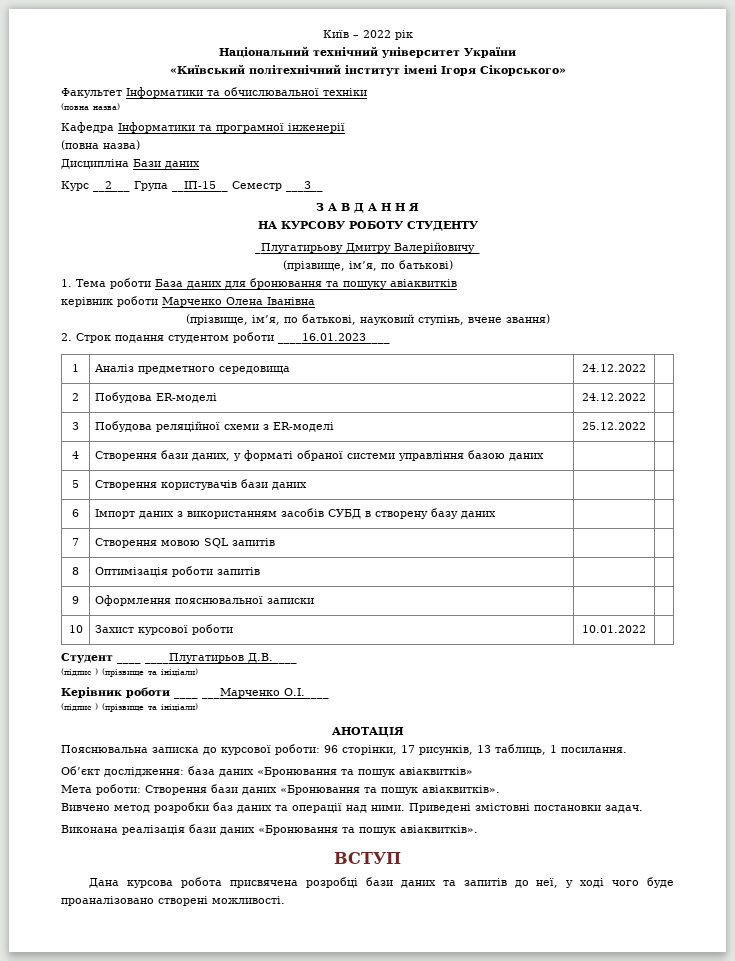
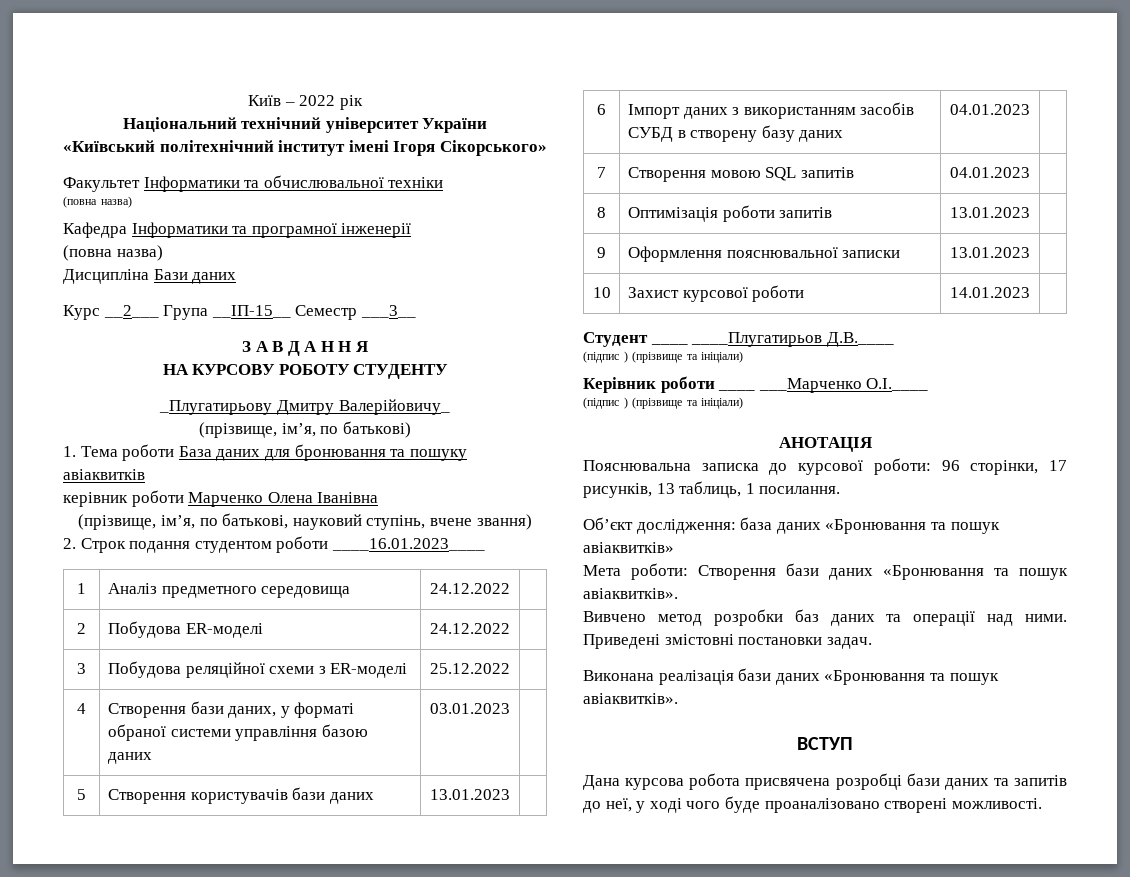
- 4 | Створення бази даних, у форматі обраної системи управління базою даних | |
+ 4 | Створення бази даних, у форматі обраної системи управління базою даних | 03.01.2023 |
- 5 | Створення користувачів бази даних | |
+ 5 | Створення користувачів бази даних | 13.01.2023 |
- 6 | Імпорт даних з використанням засобів СУБД в створену базу даних | |
+ 6 | Імпорт даних з використанням засобів СУБД в створену базу даних | 04.01.2023 |
- 7 | Створення мовою SQL запитів | |
+ 7 | Створення мовою SQL запитів | 04.01.2023 |
- 8 | Оптимізація роботи запитів | |
+ 8 | Оптимізація роботи запитів | 13.01.2023 |
- 9 | Оформлення пояснювальної записки | |
+ 9 | Оформлення пояснювальної записки | 13.01.2023 |
- 10 | Захист курсової роботи | 10.01.2022 |
+ 10 | Захист курсової роботи | 14.01.2023 |

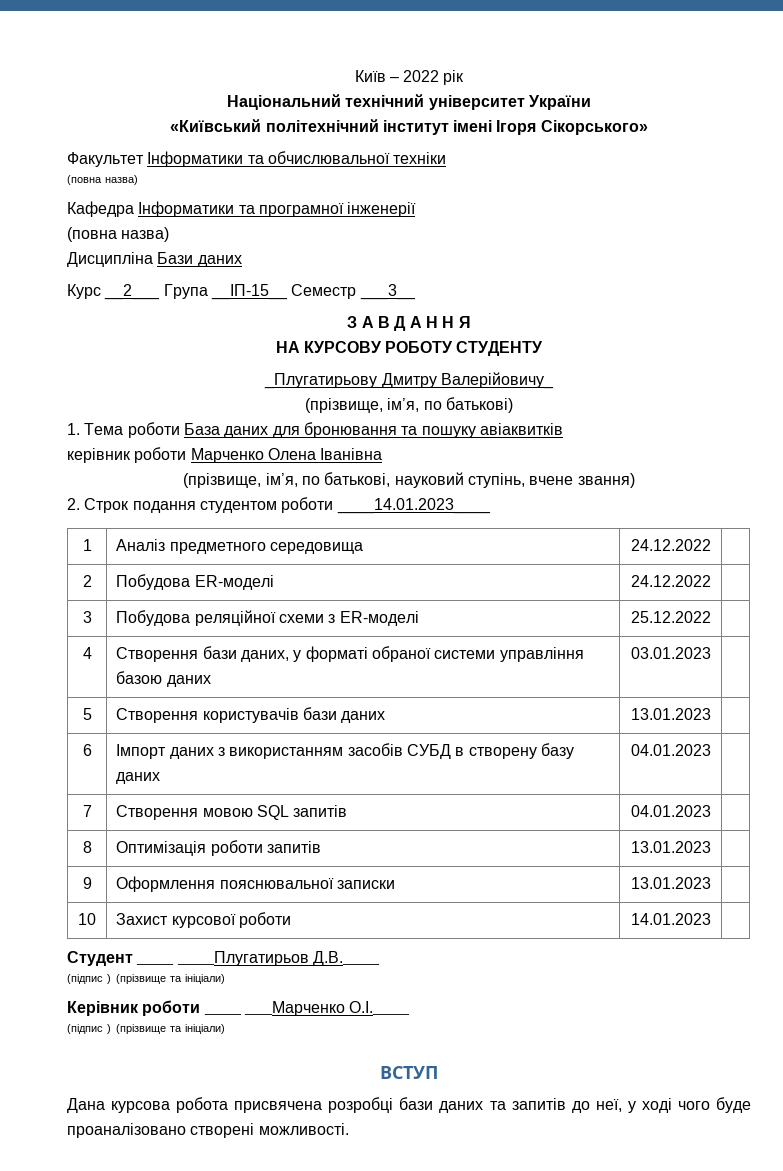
- 2. Строк подання студентом роботи ____16.01.2023____
+ 2. Строк подання студентом роботи ____14.01.2023____
- АНОТАЦІЯ
- Пояснювальна записка до курсової роботи: 96 сторінки, 17 рисунків, 13 таблиць, 1 посилання.
- Об’єкт дослідження: база даних «Бронювання та пошук авіаквитків»
- Мета роботи: Створення бази даних «Бронювання та пошук авіаквитків».
- Вивчено метод розробки баз даних та операції над ними. Приведені змістовні постановки задач.
- Виконана реалізація бази даних «Бронювання та пошук авіаквитків».

